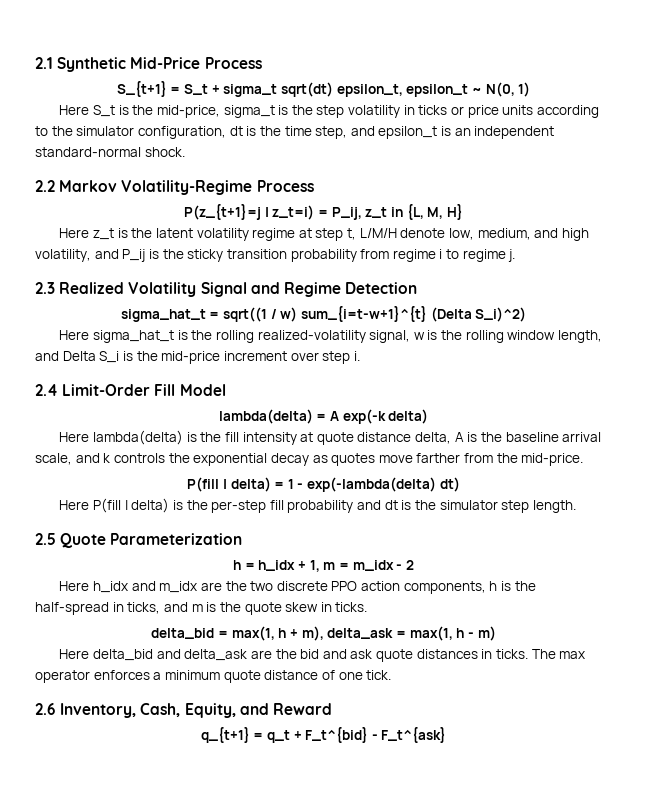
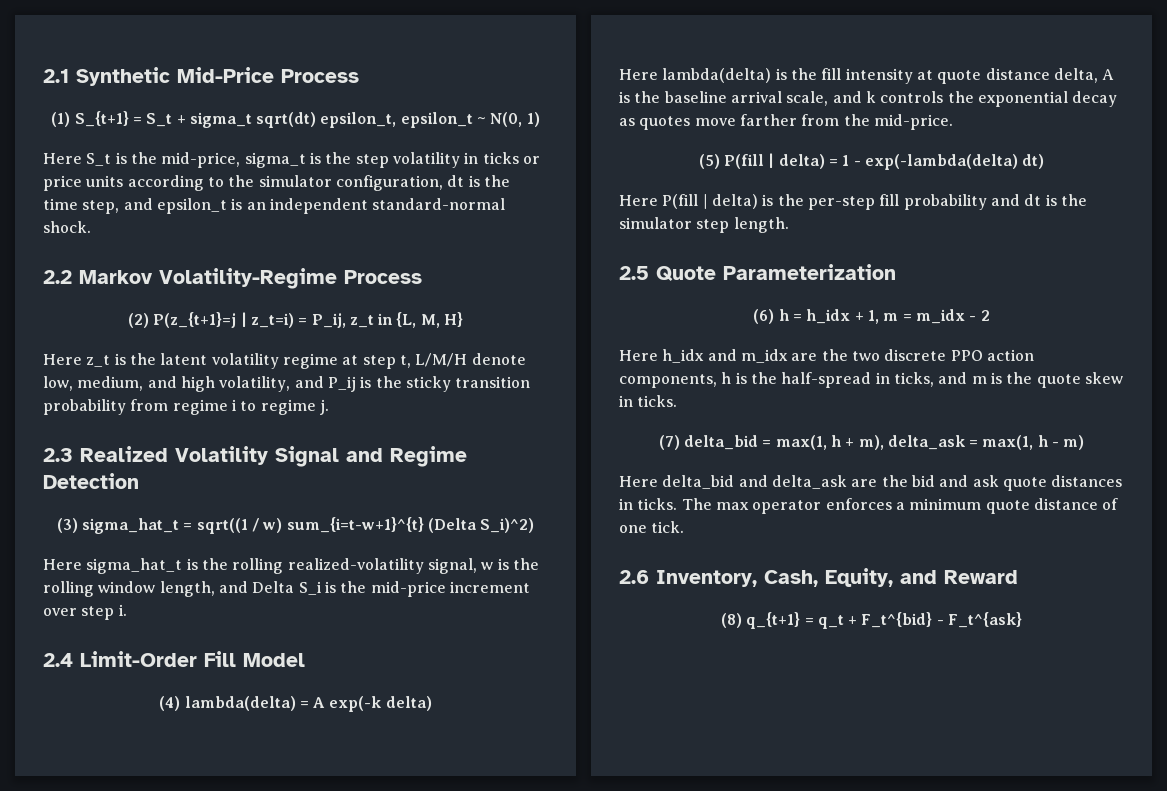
- S_{t+1} = S_t + sigma_t sqrt(dt) epsilon_t, epsilon_t ~ N(0, 1)
+ (1) S_{t+1} = S_t + sigma_t sqrt(dt) epsilon_t, epsilon_t ~ N(0, 1)
- P(z_{t+1}=j | z_t=i) = P_ij, z_t in {L, M, H}
+ (2) P(z_{t+1}=j | z_t=i) = P_ij, z_t in {L, M, H}
- sigma_hat_t = sqrt((1 / w) sum_{i=t-w+1}^{t} (Delta S_i)^2)
+ (3) sigma_hat_t = sqrt((1 / w) sum_{i=t-w+1}^{t} (Delta S_i)^2)
- lambda(delta) = A exp(-k delta)
+ (4) lambda(delta) = A exp(-k delta)
- P(fill | delta) = 1 - exp(-lambda(delta) dt)
+ (5) P(fill | delta) = 1 - exp(-lambda(delta) dt)
- h = h_idx + 1, m = m_idx - 2
+ (6) h = h_idx + 1, m = m_idx - 2
- delta_bid = max(1, h + m), delta_ask = max(1, h - m)
+ (7) delta_bid = max(1, h + m), delta_ask = max(1, h - m)
- q_{t+1} = q_t + F_t^{bid} - F_t^{ask}
+ (8) q_{t+1} = q_t + F_t^{bid} - F_t^{ask}

